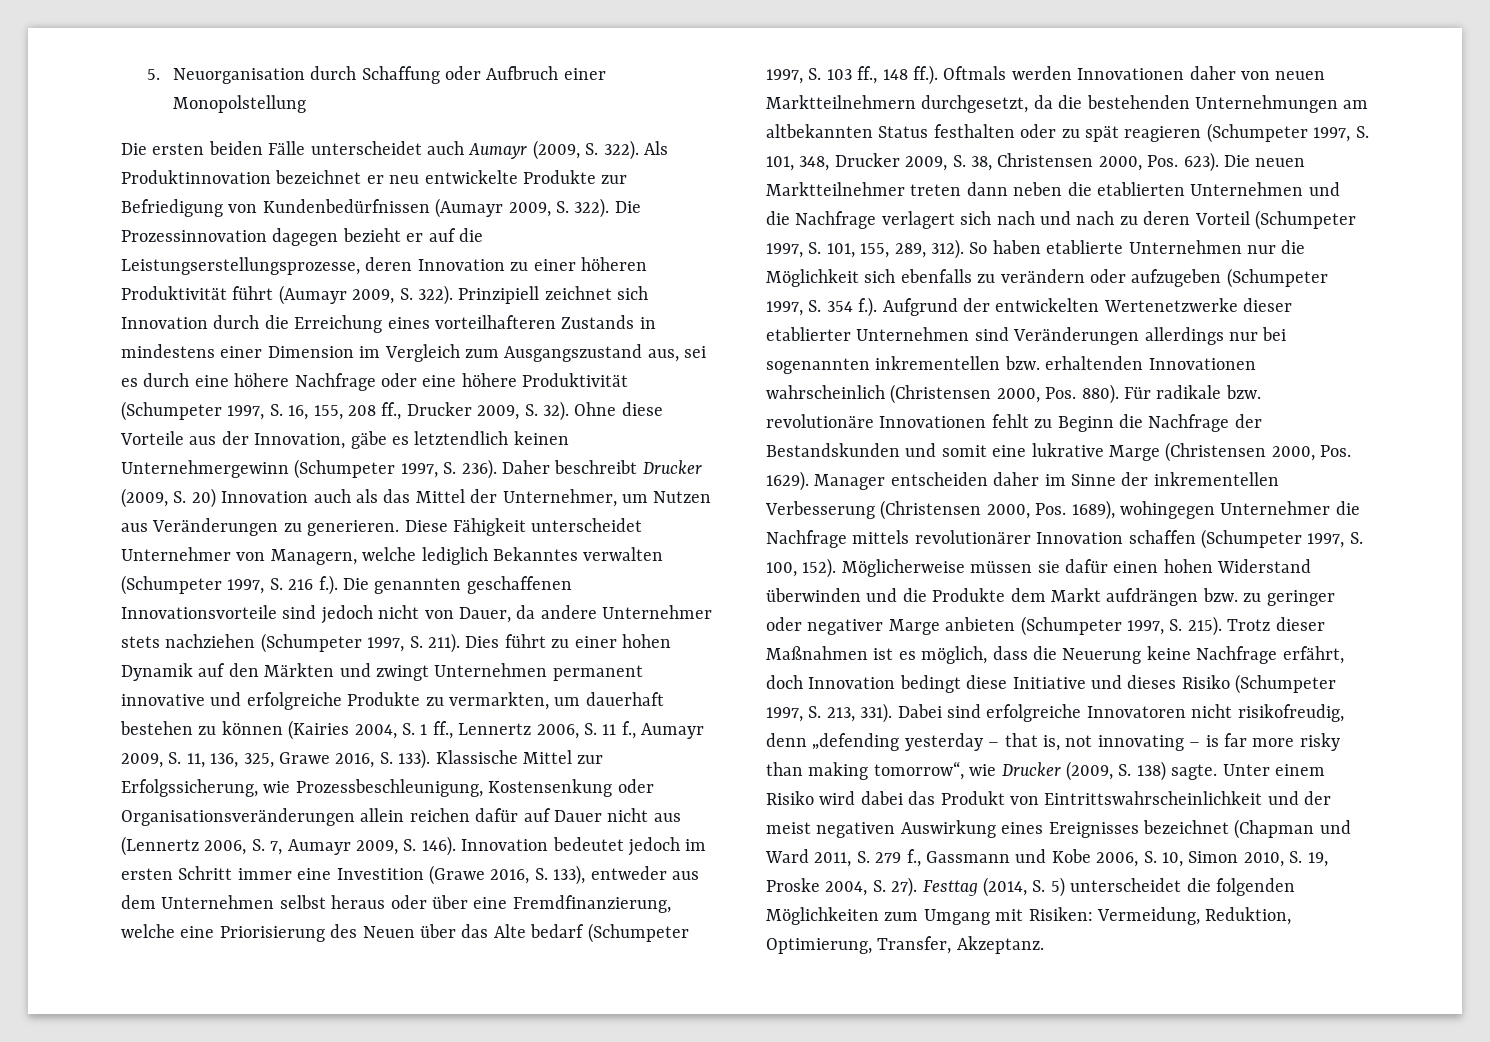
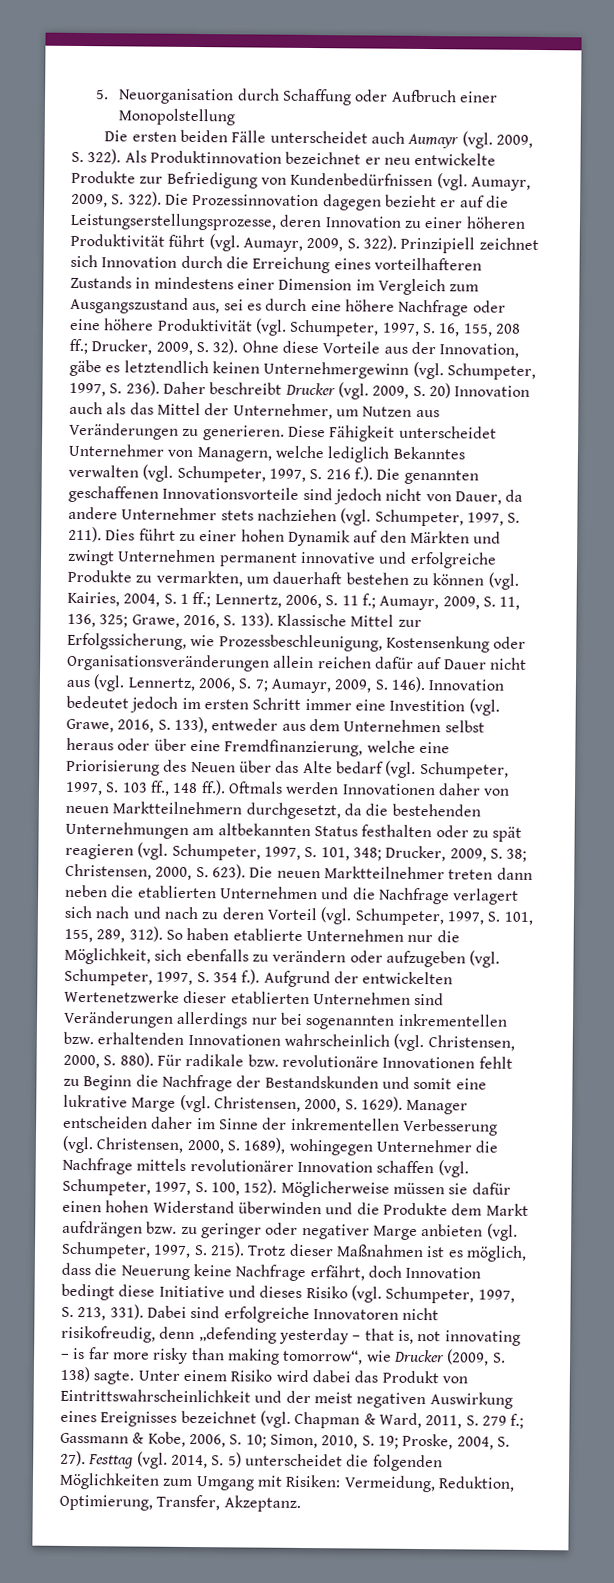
- Die ersten beiden Fälle unterscheidet auch Aumayr (2009, S. 322).
+ Die ersten beiden Fälle unterscheidet auch Aumayr (vgl. 2009, S. 322).
- Als Produktinnovation bezeichnet er neu entwickelte Produkte zur Befriedigung von Kundenbedürfnissen (Aumayr 2009, S. 322).
+ Als Produktinnovation bezeichnet er neu entwickelte Produkte zur Befriedigung von Kundenbedürfnissen (vgl. Aumayr, 2009, S. 322).
- Die Prozessinnovation dagegen bezieht er auf die Leistungserstellungsprozesse, deren Innovation zu einer höheren Produktivität führt (Aumayr 2009, S. 322).
+ Die Prozessinnovation dagegen bezieht er auf die Leistungserstellungsprozesse, deren Innovation zu einer höheren Produktivität führt (vgl. Aumayr, 2009, S. 322).
- Prinzipiell zeichnet sich Innovation durch die Erreichung eines vorteilhafteren Zustands in mindestens einer Dimension im Vergleich zum Ausgangszustand aus, sei es durch eine höhere Nachfrage oder eine höhere Produktivität (Schumpeter 1997, S. 16, 155, 208 ff., Drucker 2009, S. 32).
+ Prinzipiell zeichnet sich Innovation durch die Erreichung eines vorteilhafteren Zustands in mindestens einer Dimension im Vergleich zum Ausgangszustand aus, sei es durch eine höhere Nachfrage oder eine höhere Produktivität (vgl. Schumpeter, 1997, S. 16, 155, 208 ff.; Drucker, 2009, S. 32).
- Ohne diese Vorteile aus der Innovation, gäbe es letztendlich keinen Unternehmergewinn (Schumpeter 1997, S. 236).
+ Ohne diese Vorteile aus der Innovation, gäbe es letztendlich keinen Unternehmergewinn (vgl. Schumpeter, 1997, S. 236).
- Daher beschreibt Drucker (2009, S. 20) Innovation auch als das Mittel der Unternehmer, um Nutzen aus Veränderungen zu generieren.
+ Daher beschreibt Drucker (vgl. 2009, S. 20) Innovation auch als das Mittel der Unternehmer, um Nutzen aus Veränderungen zu generieren.
- Diese Fähigkeit unterscheidet Unternehmer von Managern, welche lediglich Bekanntes verwalten (Schumpeter 1997, S. 216 f.). Die genannten geschaffenen Innovationsvorteile sind jedoch nicht von Dauer, da andere Unternehmer stets nachziehen (Schumpeter 1997, S. 211).
+ Diese Fähigkeit unterscheidet Unternehmer von Managern, welche lediglich Bekanntes verwalten (vgl. Schumpeter, 1997, S. 216 f.). Die genannten geschaffenen Innovationsvorteile sind jedoch nicht von Dauer, da andere Unternehmer stets nachziehen (vgl. Schumpeter, 1997, S. 211).
- Dies führt zu einer hohen Dynamik auf den Märkten und zwingt Unternehmen permanent innovative und erfolgreiche Produkte zu vermarkten, um dauerhaft bestehen zu können (Kairies 2004, S. 1 ff., Lennertz 2006, S. 11 f., Aumayr 2009, S. 11, 136, 325, Grawe 2016, S. 133).
+ Dies führt zu einer hohen Dynamik auf den Märkten und zwingt Unternehmen permanent innovative und erfolgreiche Produkte zu vermarkten, um dauerhaft bestehen zu können (vgl. Kairies, 2004, S. 1 ff.; Lennertz, 2006, S. 11 f.; Aumayr, 2009, S. 11, 136, 325; Grawe, 2016, S. 133).
- Klassische Mittel zur Erfolgssicherung, wie Prozessbeschleunigung, Kostensenkung oder Organisationsveränderungen allein reichen dafür auf Dauer nicht aus (Lennertz 2006, S. 7, Aumayr 2009, S. 146).
+ Klassische Mittel zur Erfolgssicherung, wie Prozessbeschleunigung, Kostensenkung oder Organisationsveränderungen allein reichen dafür auf Dauer nicht aus (vgl. Lennertz, 2006, S. 7; Aumayr, 2009, S. 146).
- Innovation bedeutet jedoch im ersten Schritt immer eine Investition (Grawe 2016, S. 133), entweder aus dem Unternehmen selbst heraus oder über eine Fremdfinanzierung, welche eine Priorisierung des Neuen über das Alte bedarf (Schumpeter 1997, S. 103 ff., 148 ff.). Oftmals werden Innovationen daher von neuen Marktteilnehmern durchgesetzt, da die bestehenden Unternehmungen am altbekannten Status festhalten oder zu spät reagieren (Schumpeter 1997, S. 101, 348, Drucker 2009, S. 38, Christensen 2000, Pos. 623).
+ Innovation bedeutet jedoch im ersten Schritt immer eine Investition (vgl. Grawe, 2016, S. 133), entweder aus dem Unternehmen selbst heraus oder über eine Fremdfinanzierung, welche eine Priorisierung des Neuen über das Alte bedarf (vgl. Schumpeter, 1997, S. 103 ff., 148 ff.). Oftmals werden Innovationen daher von neuen Marktteilnehmern durchgesetzt, da die bestehenden Unternehmungen am altbekannten Status festhalten oder zu spät reagieren (vgl. Schumpeter, 1997, S. 101, 348; Drucker, 2009, S. 38; Christensen, 2000, S. 623).
- Die neuen Marktteilnehmer treten dann neben die etablierten Unternehmen und die Nachfrage verlagert sich nach und nach zu deren Vorteil (Schumpeter 1997, S. 101, 155, 289, 312).
+ Die neuen Marktteilnehmer treten dann neben die etablierten Unternehmen und die Nachfrage verlagert sich nach und nach zu deren Vorteil (vgl. Schumpeter, 1997, S. 101, 155, 289, 312).
- So haben etablierte Unternehmen nur die Möglichkeit sich ebenfalls zu verändern oder aufzugeben (Schumpeter 1997, S. 354 f.). Aufgrund der entwickelten Wertenetzwerke dieser etablierter Unternehmen sind Veränderungen allerdings nur bei sogenannten inkrementellen bzw. erhaltenden Innovationen wahrscheinlich (Christensen 2000, Pos. 880).
+ So haben etablierte Unternehmen nur die Möglichkeit, sich ebenfalls zu verändern oder aufzugeben (vgl. Schumpeter, 1997, S. 354 f.). Aufgrund der entwickelten Wertenetzwerke dieser etablierten Unternehmen sind Veränderungen allerdings nur bei sogenannten inkrementellen bzw. erhaltenden Innovationen wahrscheinlich (vgl. Christensen, 2000, S. 880).
- Für radikale bzw. revolutionäre Innovationen fehlt zu Beginn die Nachfrage der Bestandskunden und somit eine lukrative Marge (Christensen 2000, Pos. 1629).
+ Für radikale bzw. revolutionäre Innovationen fehlt zu Beginn die Nachfrage der Bestandskunden und somit eine lukrative Marge (vgl. Christensen, 2000, S. 1629).
- Manager entscheiden daher im Sinne der inkrementellen Verbesserung (Christensen 2000, Pos. 1689), wohingegen Unternehmer die Nachfrage mittels revolutionärer Innovation schaffen (Schumpeter 1997, S. 100, 152).
+ Manager entscheiden daher im Sinne der inkrementellen Verbesserung (vgl. Christensen, 2000, S. 1689), wohingegen Unternehmer die Nachfrage mittels revolutionärer Innovation schaffen (vgl. Schumpeter, 1997, S. 100, 152).
- Möglicherweise müssen sie dafür einen hohen Widerstand überwinden und die Produkte dem Markt aufdrängen bzw. zu geringer oder negativer Marge anbieten (Schumpeter 1997, S. 215).
+ Möglicherweise müssen sie dafür einen hohen Widerstand überwinden und die Produkte dem Markt aufdrängen bzw. zu geringer oder negativer Marge anbieten (vgl. Schumpeter, 1997, S. 215).
- Trotz dieser Maßnahmen ist es möglich, dass die Neuerung keine Nachfrage erfährt, doch Innovation bedingt diese Initiative und dieses Risiko (Schumpeter 1997, S. 213, 331).
+ Trotz dieser Maßnahmen ist es möglich, dass die Neuerung keine Nachfrage erfährt, doch Innovation bedingt diese Initiative und dieses Risiko (vgl. Schumpeter, 1997, S. 213, 331).
- Unter einem Risiko wird dabei das Produkt von Eintrittswahrscheinlichkeit und der meist negativen Auswirkung eines Ereignisses bezeichnet (Chapman und Ward 2011, S. 279 f., Gassmann und Kobe 2006, S. 10, Simon 2010, S. 19, Proske 2004, S. 27).
+ Unter einem Risiko wird dabei das Produkt von Eintrittswahrscheinlichkeit und der meist negativen Auswirkung eines Ereignisses bezeichnet (vgl. Chapman & Ward, 2011, S. 279 f.; Gassmann & Kobe, 2006, S. 10; Simon, 2010, S. 19; Proske, 2004, S. 27).
- Festtag (2014, S. 5) unterscheidet die folgenden Möglichkeiten zum Umgang mit Risiken: Vermeidung, Reduktion, Optimierung, Transfer, Akzeptanz.
+ Festtag (vgl. 2014, S. 5) unterscheidet die folgenden Möglichkeiten zum Umgang mit Risiken: Vermeidung, Reduktion, Optimierung, Transfer, Akzeptanz.

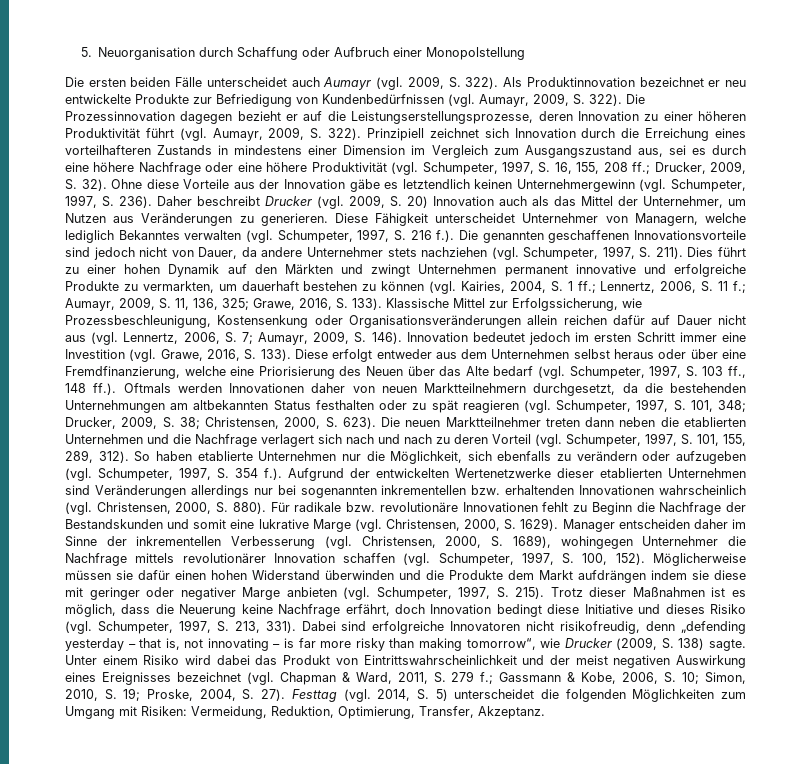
- Ohne diese Vorteile aus der Innovation, gäbe es letztendlich keinen Unternehmergewinn (vgl. Schumpeter, 1997, S. 236).
+ Ohne diese Vorteile aus der Innovation gäbe es letztendlich keinen Unternehmergewinn (vgl. Schumpeter, 1997, S. 236).
- Innovation bedeutet jedoch im ersten Schritt immer eine Investition (vgl. Grawe, 2016, S. 133), entweder aus dem Unternehmen selbst heraus oder über eine Fremdfinanzierung, welche eine Priorisierung des Neuen über das Alte bedarf (vgl. Schumpeter, 1997, S. 103 ff., 148 ff.). Oftmals werden Innovationen daher von neuen Marktteilnehmern durchgesetzt, da die bestehenden Unternehmungen am altbekannten Status festhalten oder zu spät reagieren (vgl. Schumpeter, 1997, S. 101, 348;
+ Innovation bedeutet jedoch im ersten Schritt immer eine Investition (vgl. Grawe, 2016, S. 133). Diese erfolgt entweder aus dem Unternehmen selbst heraus oder über eine Fremdfinanzierung, welche eine Priorisierung des Neuen über das Alte bedarf (vgl. Schumpeter, 1997, S. 103 ff., 148 ff.). Oftmals werden Innovationen daher von neuen Marktteilnehmern durchgesetzt, da die bestehenden Unternehmungen am altbekannten Status festhalten oder zu spät reagieren (vgl. Schumpeter, 1997, S. 101, 348;
- Möglicherweise müssen sie dafür einen hohen Widerstand überwinden und die Produkte dem Markt aufdrängen bzw. zu geringer oder negativer Marge anbieten (vgl. Schumpeter, 1997, S. 215).
+ Möglicherweise müssen sie dafür einen hohen Widerstand überwinden und die Produkte dem Markt aufdrängen indem sie diese mit geringer oder negativer Marge anbieten (vgl. Schumpeter, 1997, S. 215).

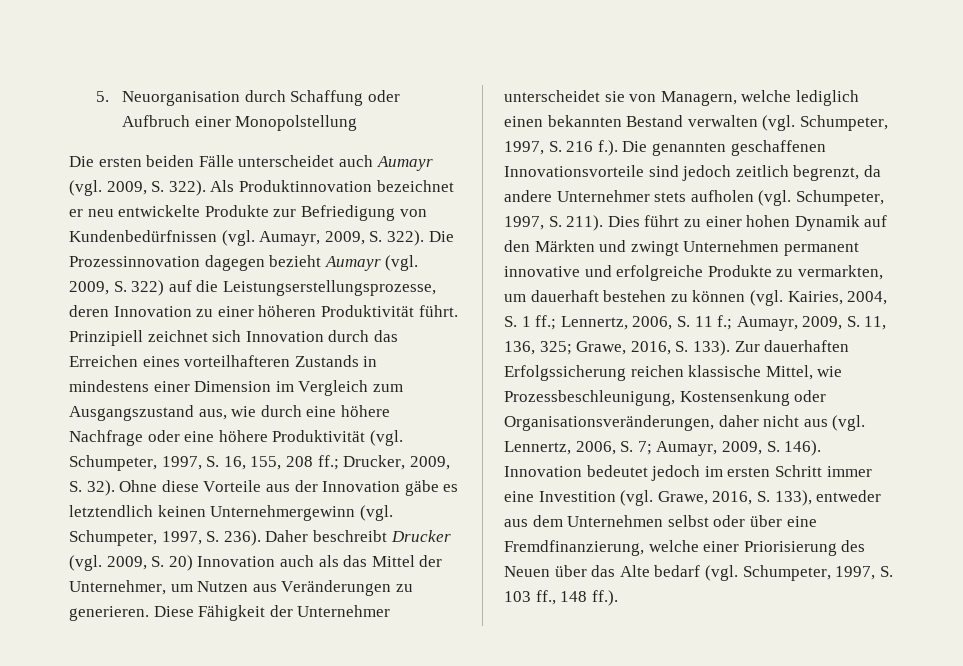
- Die Prozessinnovation dagegen bezieht er auf die Leistungserstellungsprozesse, deren Innovation zu einer höheren Produktivität führt (vgl. Aumayr, 2009, S. 322).
+ Die Prozessinnovation dagegen bezieht Aumayr (vgl. 2009, S. 322) auf die Leistungserstellungsprozesse, deren Innovation zu einer höheren Produktivität führt.
- Prinzipiell zeichnet sich Innovation durch die Erreichung eines vorteilhafteren Zustands in mindestens einer Dimension im Vergleich zum Ausgangszustand aus, sei es durch eine höhere Nachfrage oder eine höhere Produktivität (vgl. Schumpeter, 1997, S. 16, 155, 208 ff.; Drucker, 2009, S. 32).
+ Prinzipiell zeichnet sich Innovation durch das Erreichen eines vorteilhafteren Zustands in mindestens einer Dimension im Vergleich zum Ausgangszustand aus, wie durch eine höhere Nachfrage oder eine höhere Produktivität (vgl. Schumpeter, 1997, S. 16, 155, 208 ff.; Drucker, 2009, S. 32).
- Diese Fähigkeit unterscheidet Unternehmer von Managern, welche lediglich Bekanntes verwalten (vgl. Schumpeter, 1997, S. 216 f.). Die genannten geschaffenen Innovationsvorteile sind jedoch nicht von Dauer, da andere Unternehmer stets nachziehen (vgl. Schumpeter, 1997, S. 211).
+ Diese Fähigkeit der Unternehmer unterscheidet sie von Managern, welche lediglich einen bekannten Bestand verwalten (vgl. Schumpeter, 1997, S. 216 f.). Die genannten geschaffenen Innovationsvorteile sind jedoch zeitlich begrenzt, da andere Unternehmer stets aufholen (vgl. Schumpeter, 1997, S. 211).
- Klassische Mittel zur Erfolgssicherung, wie Prozessbeschleunigung, Kostensenkung oder Organisationsveränderungen allein reichen dafür auf Dauer nicht aus (vgl. Lennertz, 2006, S. 7; Aumayr, 2009, S. 146).
+ Zur dauerhaften Erfolgssicherung reichen klassische Mittel, wie Prozessbeschleunigung, Kostensenkung oder Organisationsveränderungen, daher nicht aus (vgl. Lennertz, 2006, S. 7; Aumayr, 2009, S. 146).
- Innovation bedeutet jedoch im ersten Schritt immer eine Investition (vgl. Grawe, 2016, S. 133). Diese erfolgt entweder aus dem Unternehmen selbst heraus oder über eine Fremdfinanzierung, welche eine Priorisierung des Neuen über das Alte bedarf (vgl. Schumpeter, 1997, S. 103 ff., 148 ff.). Oftmals werden Innovationen daher von neuen Marktteilnehmern durchgesetzt, da die bestehenden Unternehmungen am altbekannten Status festhalten oder zu spät reagieren (vgl. Schumpeter, 1997, S. 101, 348; Drucker, 2009, S. 38; Christensen, 2000, S. 623). Die neuen Marktteilnehmer treten dann neben die etablierten Unternehmen und die Nachfrage verlagert sich nach und nach zu deren Vorteil (vgl. Schumpeter, 1997, S. 101, 155, 289, 312). So haben etablierte Unternehmen nur die Möglichkeit, sich ebenfalls zu verändern oder aufzugeben (vgl. Schumpeter, 1997, S. 354 f.). Aufgrund der entwickelten Wertenetzwerke dieser etablierten Unternehmen sind Veränderungen allerdings nur bei sogenannten inkrementellen bzw. erhaltenden Innovationen wahrscheinlich (vgl. Christensen, 2000, S. 880). Für radikale bzw. revolutionäre Innovationen fehlt zu Beginn die Nachfrage der Bestandskunden und somit eine lukrative Marge (vgl. Christensen, 2000, S. 1629). Manager entscheiden daher im Sinne der inkrementellen Verbesserung (vgl. Christensen, 2000, S. 1689), wohingegen Unternehmer die Nachfrage mittels revolutionärer Innovation schaffen (vgl. Schumpeter, 1997, S. 100, 152). Möglicherweise müssen sie dafür einen hohen Widerstand überwinden und die Produkte dem Markt aufdrängen indem sie diese mit geringer oder negativer Marge anbieten (vgl. Schumpeter, 1997, S. 215). Trotz dieser Maßnahmen ist es möglich, dass die Neuerung keine Nachfrage erfährt, doch Innovation bedingt diese Initiative und dieses Risiko (vgl. Schumpeter, 1997, S. 213, 331). Dabei sind erfolgreiche Innovatoren nicht risikofreudig, denn „defending yesterday – that is, not innovating – is far more risky than making tomorrow“, wie Drucker (2009, S. 138) sagte. Unter einem Risiko wird dabei das Produkt von Eintrittswahrscheinlichkeit und der meist negativen Auswirkung eines Ereignisses bezeichnet (vgl. Chapman & Ward, 2011, S. 279 f.; Gassmann & Kobe, 2006, S. 10; Simon, 2010, S. 19; Proske, 2004, S. 27). Festtag (vgl. 2014, S. 5) unterscheidet die folgenden Möglichkeiten zum Umgang mit Risiken: Vermeidung, Reduktion, Optimierung, Transfer, Akzeptanz.
+ Innovation bedeutet jedoch im ersten Schritt immer eine Investition (vgl. Grawe, 2016, S. 133), entweder aus dem Unternehmen selbst oder über eine Fremdfinanzierung, welche einer Priorisierung des Neuen über das Alte bedarf (vgl. Schumpeter, 1997, S. 103 ff., 148 ff.).

